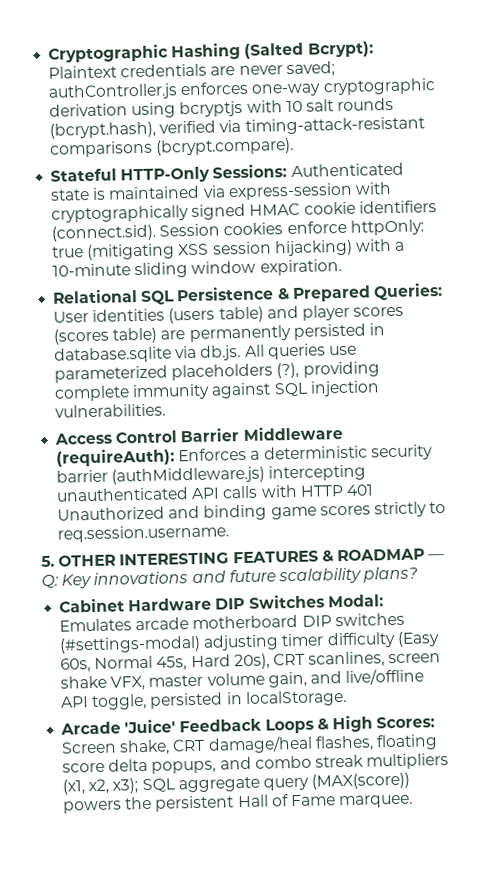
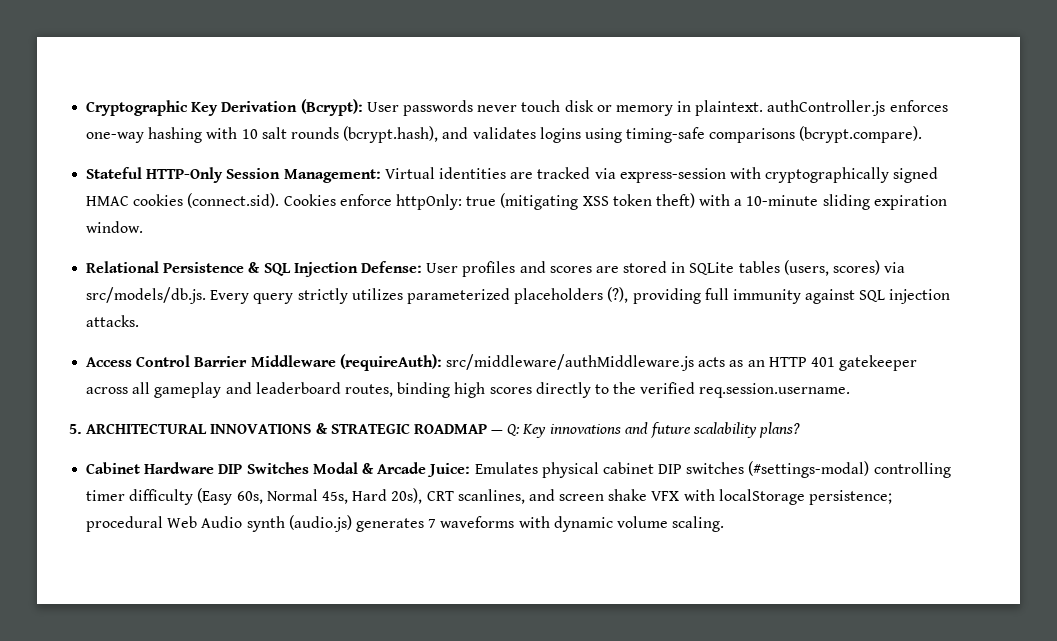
- Cryptographic Hashing (Salted Bcrypt): Plaintext credentials are never saved; authController.js enforces one-way cryptographic derivation using bcryptjs with 10 salt rounds (bcrypt.hash), verified via timing-attack-resistant comparisons (bcrypt.compare).
+ Cryptographic Key Derivation (Bcrypt): User passwords never touch disk or memory in plaintext. authController.js enforces one-way hashing with 10 salt rounds (bcrypt.hash), and validates logins using timing-safe comparisons (bcrypt.compare).
- Stateful HTTP-Only Sessions: Authenticated state is maintained via express-session with cryptographically signed HMAC cookie identifiers (connect.sid). Session cookies enforce httpOnly: true (mitigating XSS session hijacking) with a 10-minute sliding window expiration.
+ Stateful HTTP-Only Session Management: Virtual identities are tracked via express-session with cryptographically signed HMAC cookies (connect.sid). Cookies enforce httpOnly: true (mitigating XSS token theft) with a 10-minute sliding expiration window.
- Relational SQL Persistence & Prepared Queries: User identities (users table) and player scores (scores table) are permanently persisted in database.sqlite via db.js. All queries use parameterized placeholders (?), providing complete immunity against SQL injection vulnerabilities.
+ Relational Persistence & SQL Injection Defense: User profiles and scores are stored in SQLite tables (users, scores) via src/models/db.js. Every query strictly utilizes parameterized placeholders (?), providing full immunity against SQL injection attacks.
- Access Control Barrier Middleware (requireAuth): Enforces a deterministic security barrier (authMiddleware.js) intercepting unauthenticated API calls with HTTP 401 Unauthorized and binding game scores strictly to req.session.username.
- 5. OTHER INTERESTING FEATURES & ROADMAP — Q: Key innovations and future scalability plans?
+ Access Control Barrier Middleware (requireAuth): src/middleware/authMiddleware.js acts as an HTTP 401 gatekeeper across all gameplay and leaderboard routes, binding high scores directly to the verified req.session.username.
+ 5. ARCHITECTURAL INNOVATIONS & STRATEGIC ROADMAP — Q: Key innovations and future scalability plans?
- Cabinet Hardware DIP Switches Modal: Emulates arcade motherboard DIP switches (#settings-modal) adjusting timer difficulty (Easy 60s, Normal 45s, Hard 20s), CRT scanlines, screen shake VFX, master volume gain, and live/offline API toggle, persisted in localStorage.
- Arcade 'Juice' Feedback Loops & High Scores: Screen shake, CRT damage/heal flashes, floating score delta popups, and combo streak multipliers (x1, x2, x3); SQL aggregate query (MAX(score)) powers the persistent Hall of Fame marquee.
+ Cabinet Hardware DIP Switches Modal & Arcade Juice: Emulates physical cabinet DIP switches (#settings-modal) controlling timer difficulty (Easy 60s, Normal 45s, Hard 20s), CRT scanlines, and screen shake VFX with localStorage persistence; procedural Web Audio synth (audio.js) generates 7 waveforms with dynamic volume scaling.

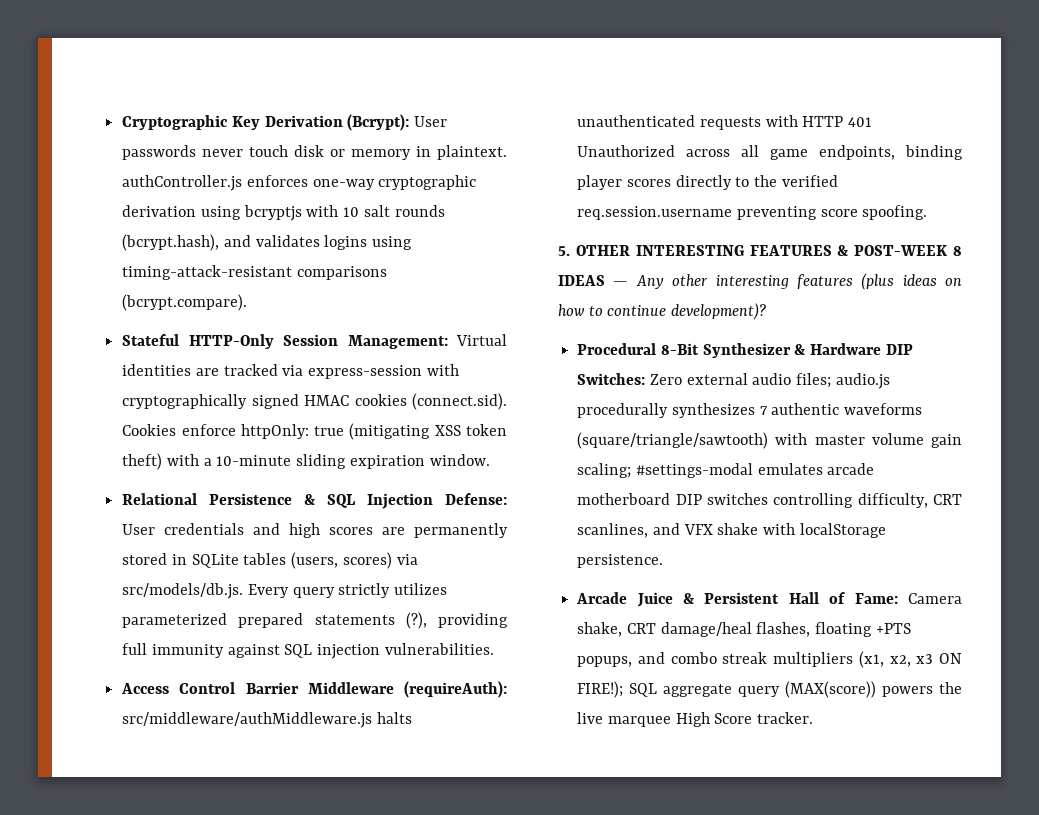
- Cryptographic Key Derivation (Bcrypt): User passwords never touch disk or memory in plaintext. authController.js enforces one-way hashing with 10 salt rounds (bcrypt.hash), and validates logins using timing-safe comparisons (bcrypt.compare).
+ Cryptographic Key Derivation (Bcrypt): User passwords never touch disk or memory in plaintext. authController.js enforces one-way cryptographic derivation using bcryptjs with 10 salt rounds (bcrypt.hash), and validates logins using timing-attack-resistant comparisons (bcrypt.compare).
- Relational Persistence & SQL Injection Defense: User profiles and scores are stored in SQLite tables (users, scores) via src/models/db.js. Every query strictly utilizes parameterized placeholders (?), providing full immunity against SQL injection attacks.
+ Relational Persistence & SQL Injection Defense: User credentials and high scores are permanently stored in SQLite tables (users, scores) via src/models/db.js. Every query strictly utilizes parameterized prepared statements (?), providing full immunity against SQL injection vulnerabilities.
- Access Control Barrier Middleware (requireAuth): src/middleware/authMiddleware.js acts as an HTTP 401 gatekeeper across all gameplay and leaderboard routes, binding high scores directly to the verified req.session.username.
- 5. ARCHITECTURAL INNOVATIONS & STRATEGIC ROADMAP — Q: Key innovations and future scalability plans?
- Cabinet Hardware DIP Switches Modal & Arcade Juice: Emulates physical cabinet DIP switches (#settings-modal) controlling timer difficulty (Easy 60s, Normal 45s, Hard 20s), CRT scanlines, and screen shake VFX with localStorage persistence; procedural Web Audio synth (audio.js) generates 7 waveforms with dynamic volume scaling.
+ Access Control Barrier Middleware (requireAuth): src/middleware/authMiddleware.js halts unauthenticated requests with HTTP 401 Unauthorized across all game endpoints, binding player scores directly to the verified req.session.username preventing score spoofing.
+ 5. OTHER INTERESTING FEATURES & POST-WEEK 8 IDEAS — Any other interesting features (plus ideas on how to continue development)?
+ Procedural 8-Bit Synthesizer & Hardware DIP Switches: Zero external audio files; audio.js procedurally synthesizes 7 authentic waveforms (square/triangle/sawtooth) with master volume gain scaling; #settings-modal emulates arcade motherboard DIP switches controlling difficulty, CRT scanlines, and VFX shake with localStorage persistence.
+ Arcade Juice & Persistent Hall of Fame: Camera shake, CRT damage/heal flashes, floating +PTS popups, and combo streak multipliers (x1, x2, x3 ON FIRE!); SQL aggregate query (MAX(score)) powers the live marquee High Score tracker.

